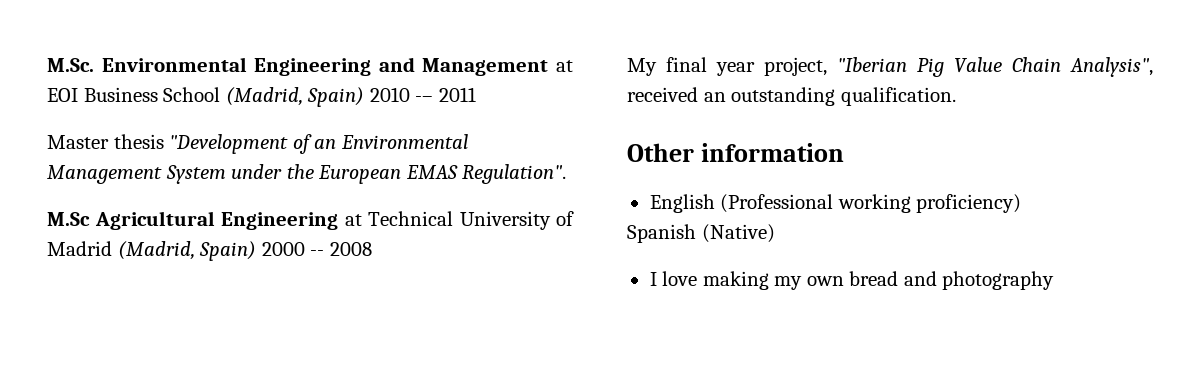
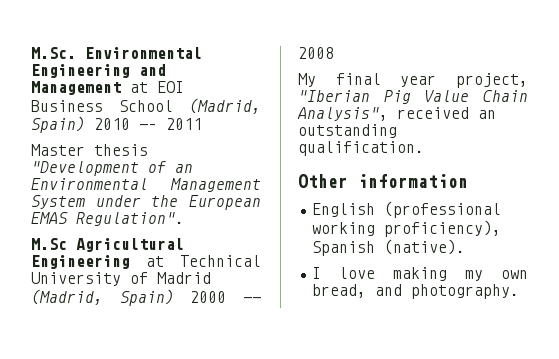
- English (Professional working proficiency)
- Spanish (Native)
+ English (professional working proficiency), Spanish (native).
- I love making my own bread and photography
+ I love making my own bread, and photography.

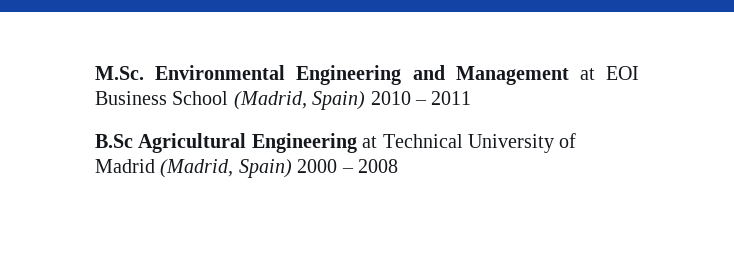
- M.Sc. Environmental Engineering and Management at EOI Business School (Madrid, Spain) 2010 -– 2011
+ M.Sc. Environmental Engineering and Management at EOI Business School (Madrid, Spain) 2010 – 2011
- Master thesis "Development of an Environmental Management System under the European EMAS Regulation".
- M.Sc Agricultural Engineering at Technical University of Madrid (Madrid, Spain) 2000 -- 2008
+ B.Sc Agricultural Engineering at Technical University of Madrid (Madrid, Spain) 2000 – 2008
- My final year project, "Iberian Pig Value Chain Analysis", received an outstanding qualification.
- Other information
- English (professional working proficiency), Spanish (native).
- I love making my own bread, and photography.

